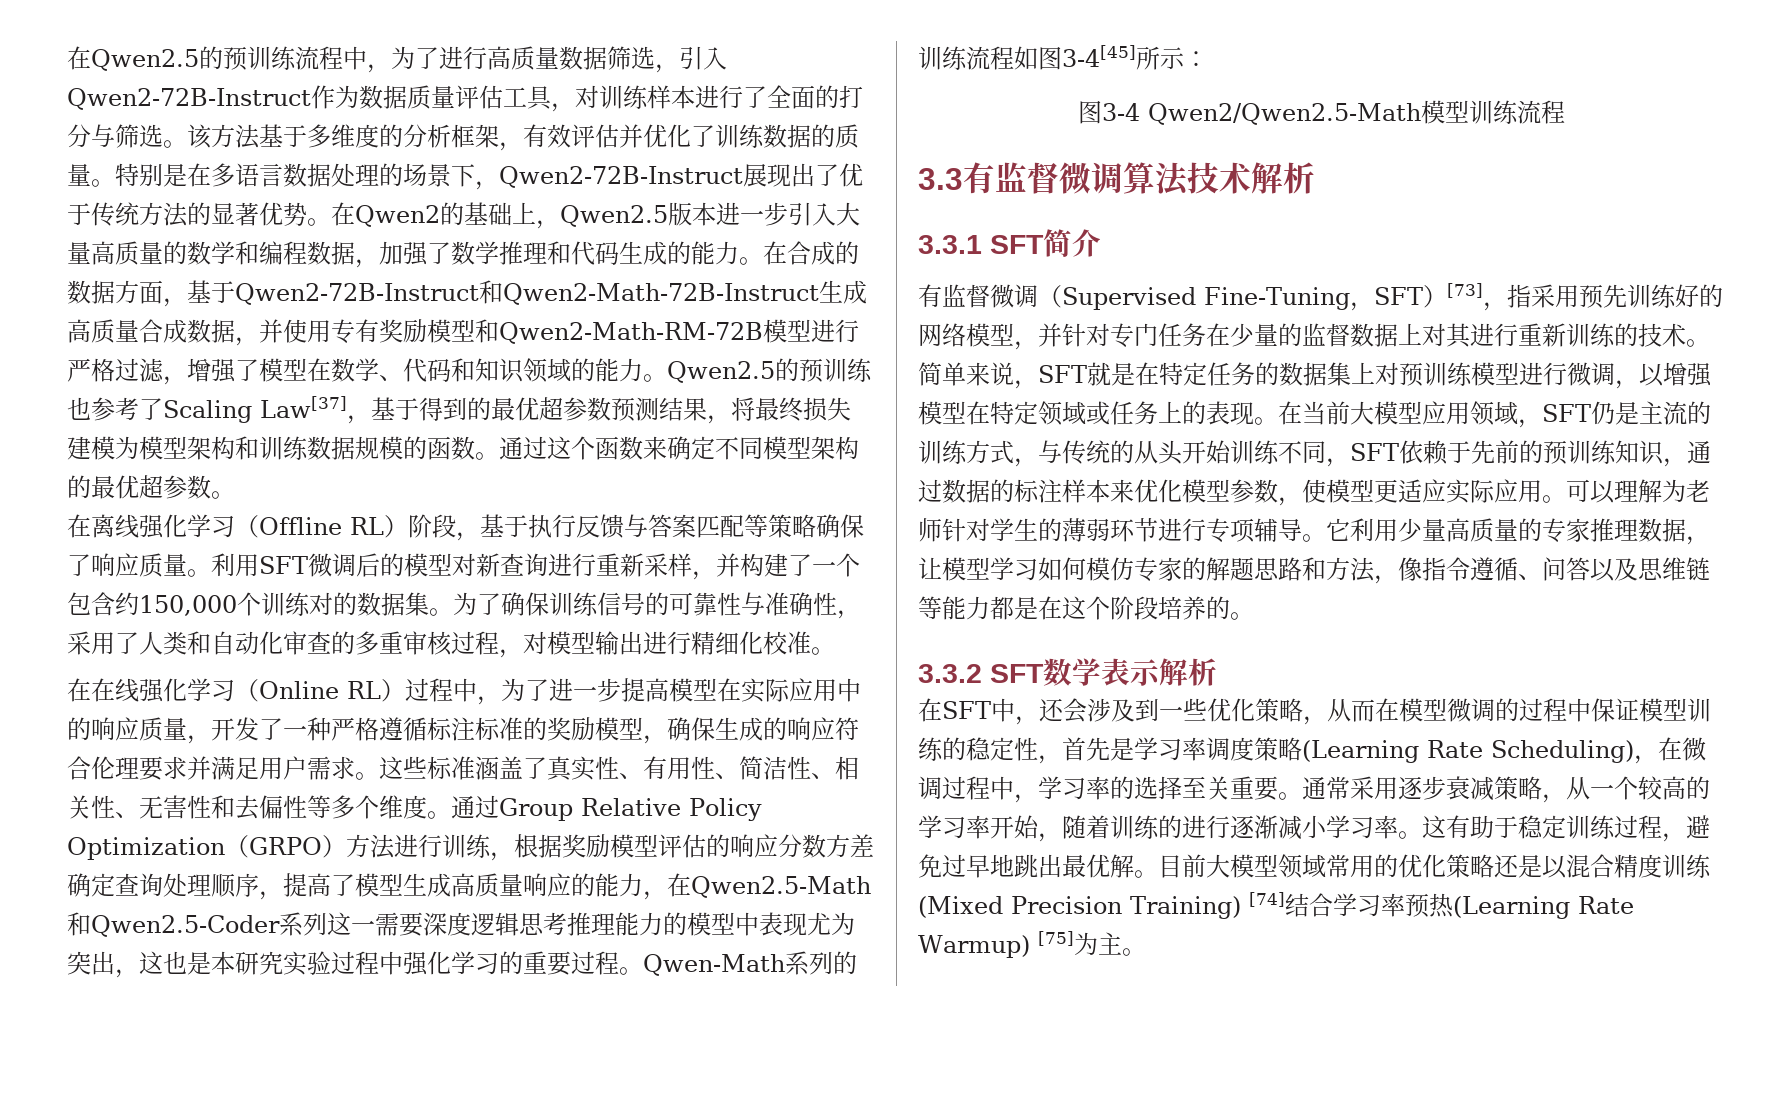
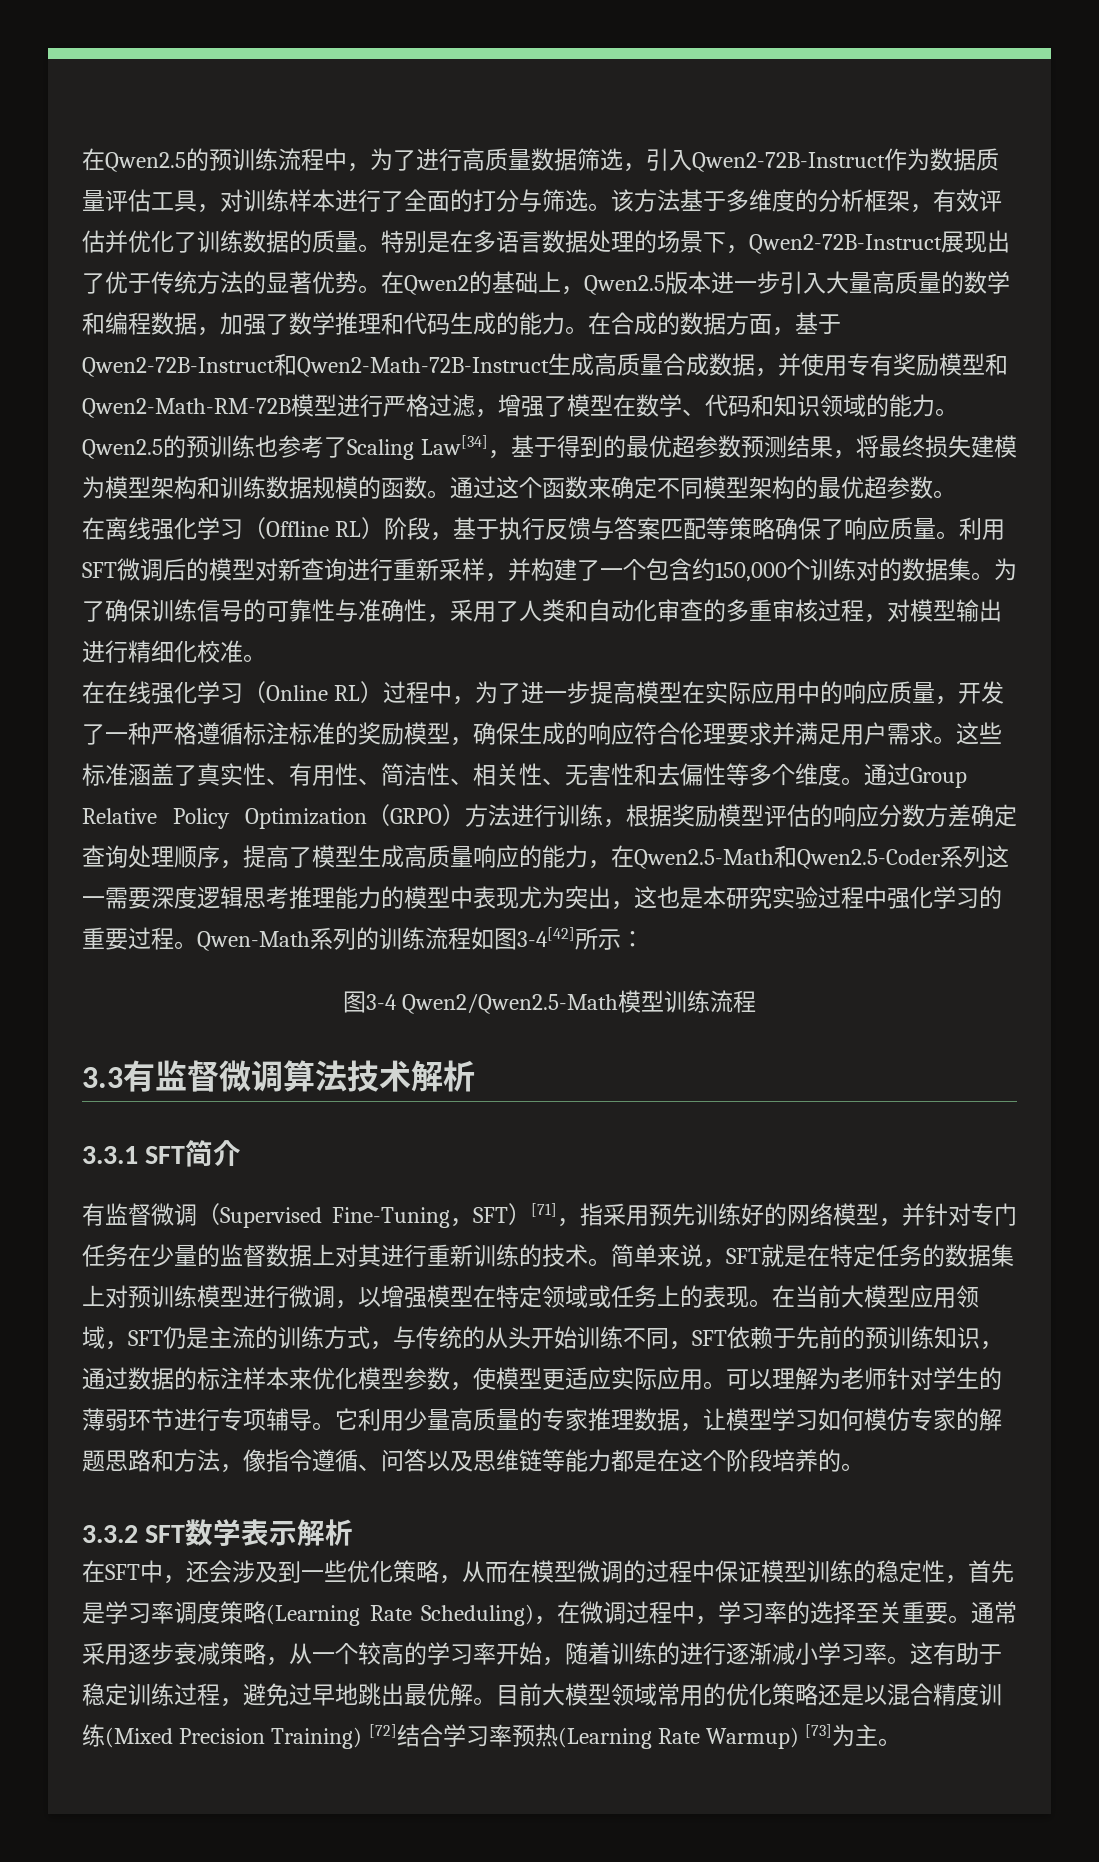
- Qwen2.5的预训练也参考了Scaling Law[37]，基于得到的最优超参数预测结果，将最终损失建模为模型架构和训练数据规模的函数。
+ Qwen2.5的预训练也参考了Scaling Law[34]，基于得到的最优超参数预测结果，将最终损失建模为模型架构和训练数据规模的函数。
- Qwen-Math系列的训练流程如图3-4[45]所示：
+ Qwen-Math系列的训练流程如图3-4[42]所示：
- 有监督微调（Supervised Fine-Tuning，SFT）[73]，指采用预先训练好的网络模型，并针对专门任务在少量的监督数据上对其进行重新训练的技术。
+ 有监督微调（Supervised Fine-Tuning，SFT）[71]，指采用预先训练好的网络模型，并针对专门任务在少量的监督数据上对其进行重新训练的技术。
- 目前大模型领域常用的优化策略还是以混合精度训练(Mixed Precision Training) [74]结合学习率预热(Learning Rate Warmup) [75]为主。
+ 目前大模型领域常用的优化策略还是以混合精度训练(Mixed Precision Training) [72]结合学习率预热(Learning Rate Warmup) [73]为主。

